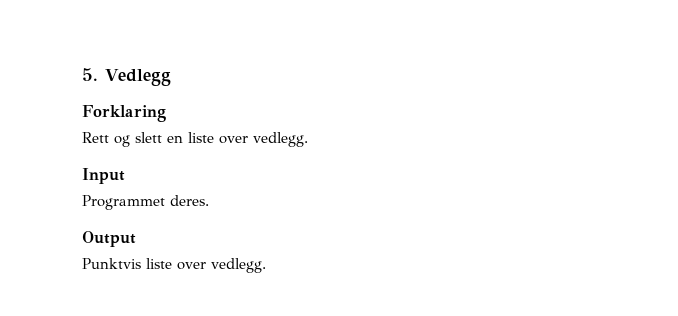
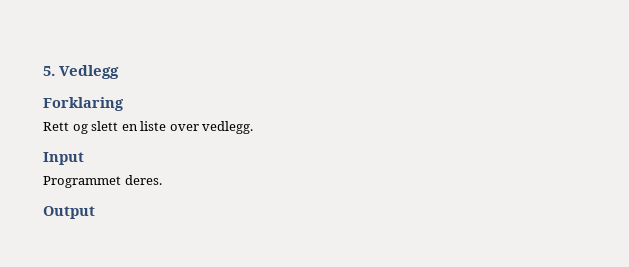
- Punktvis liste over vedlegg.

